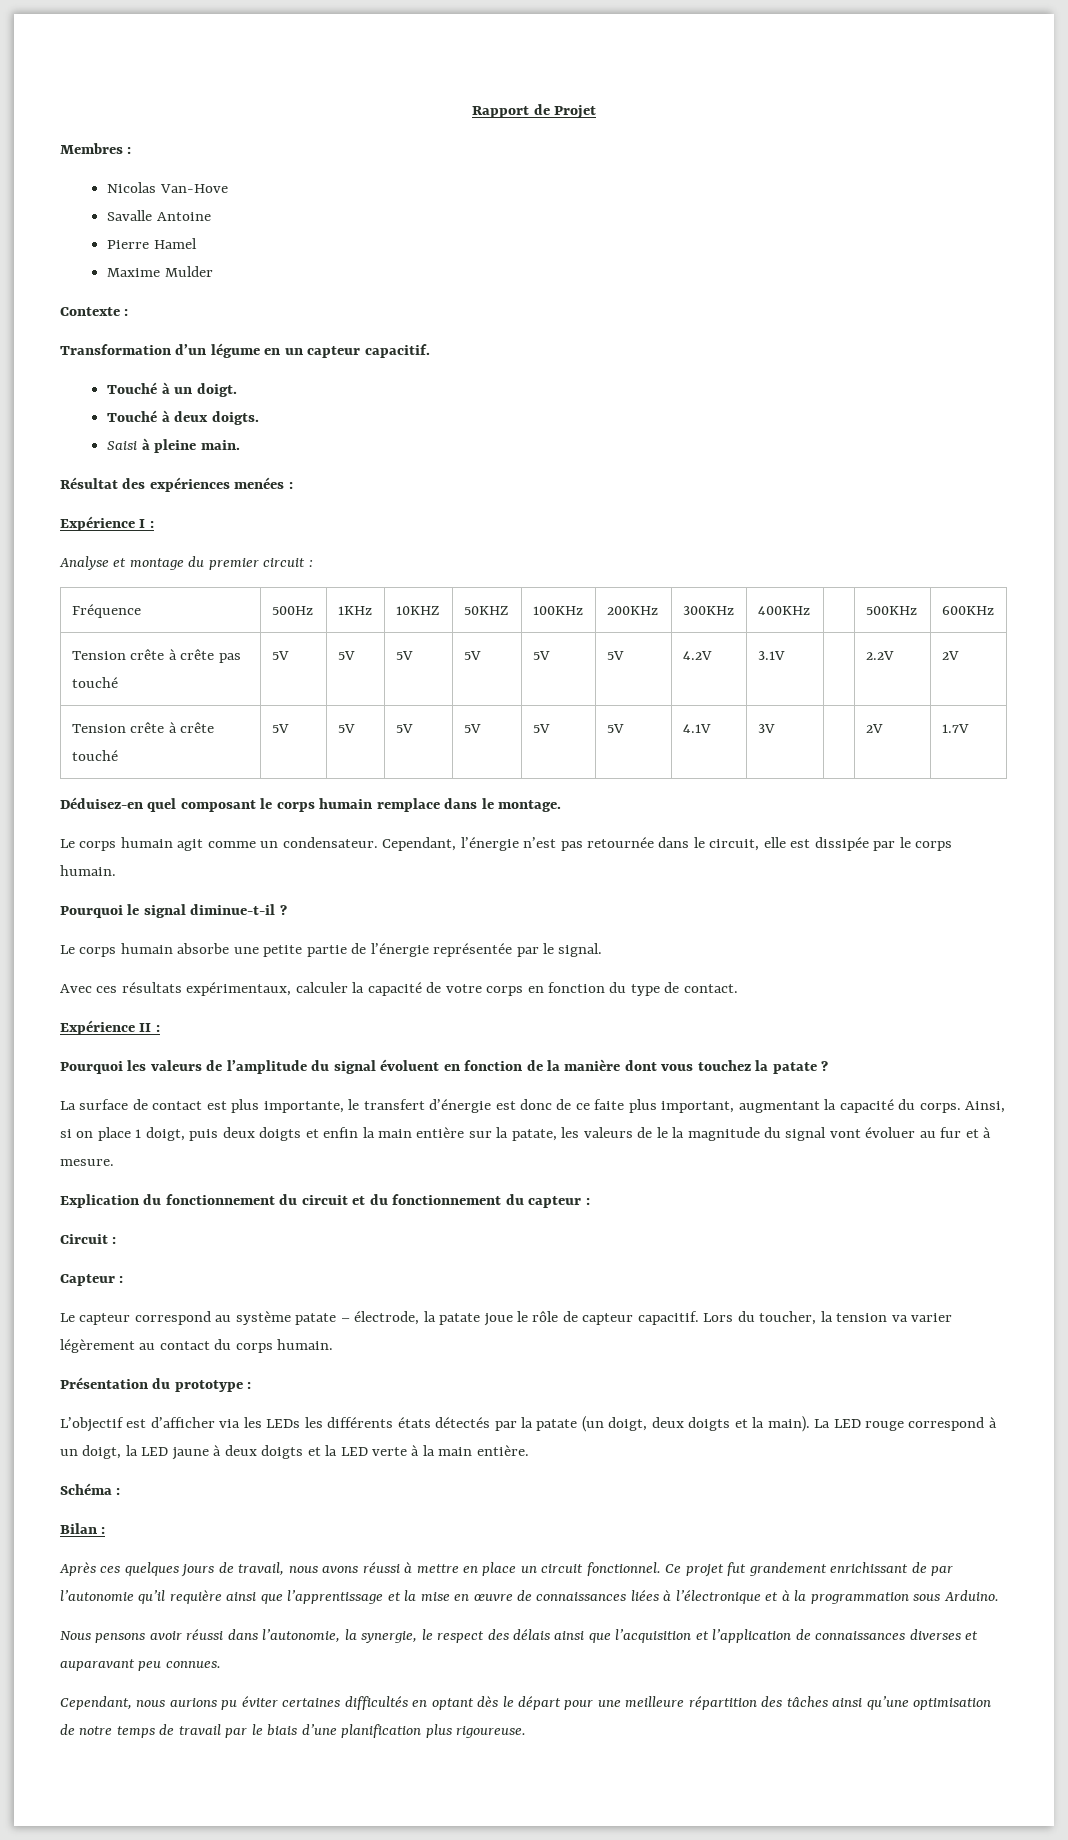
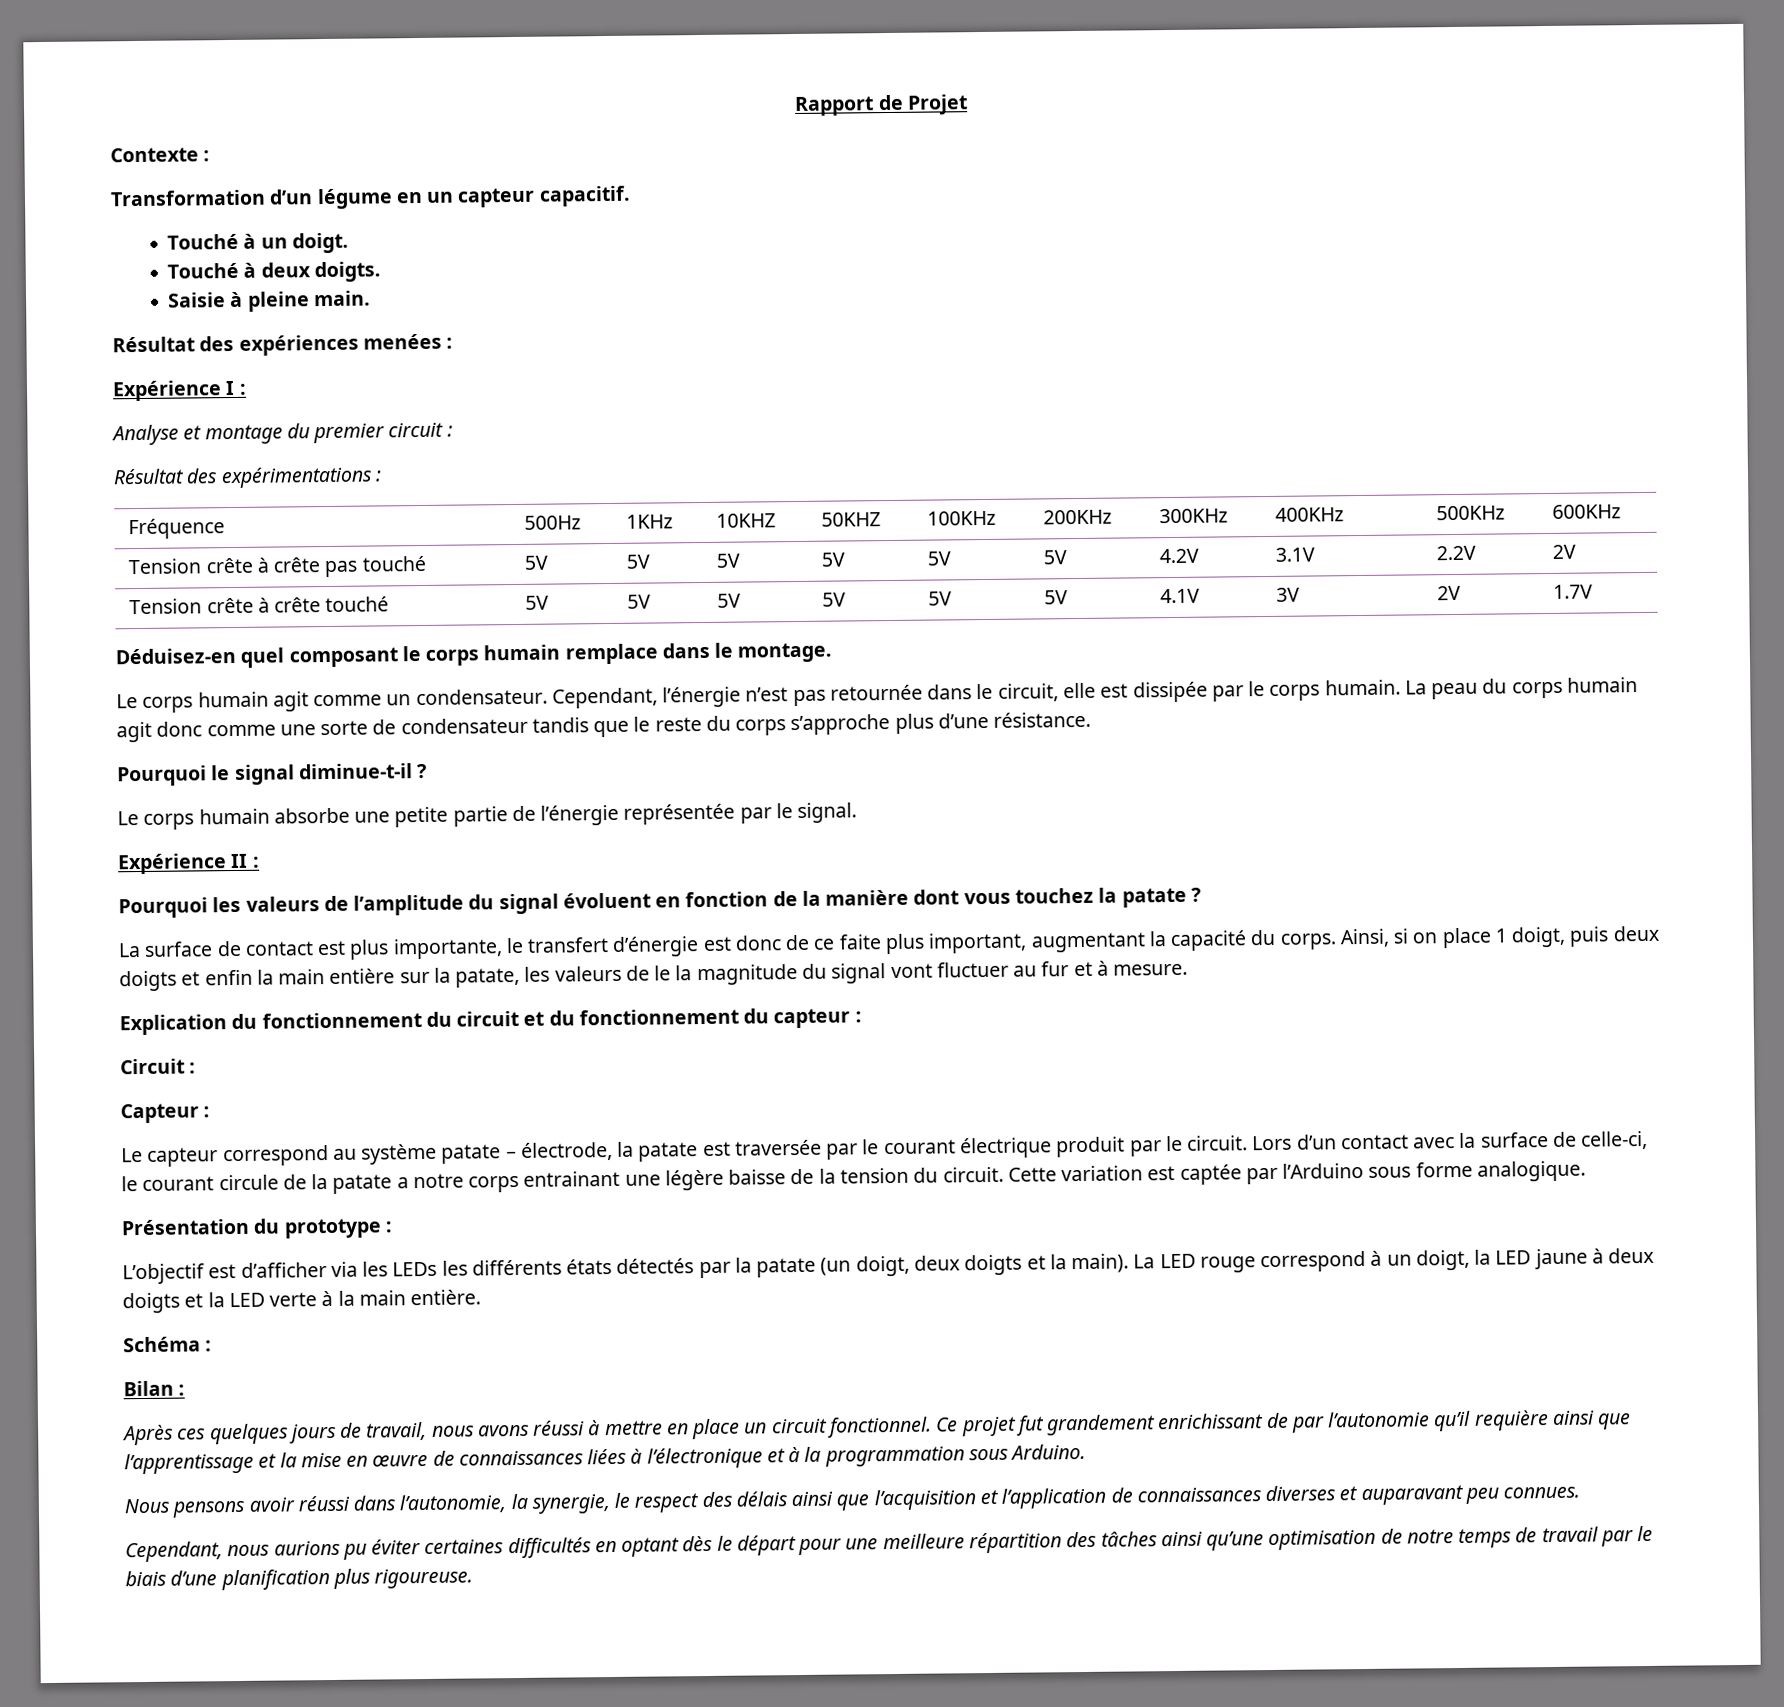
- Membres :
- Nicolas Van-Hove
- Savalle Antoine
- Pierre Hamel
- Maxime Mulder
- Saisi à pleine main.
+ Saisie à pleine main.
+ Résultat des expérimentations :
+ La peau du corps humain agit donc comme une sorte de condensateur tandis que le reste du corps s’approche plus d’une résistance.
- Avec ces résultats expérimentaux, calculer la capacité de votre corps en fonction du type de contact.
- Ainsi, si on place 1 doigt, puis deux doigts et enfin la main entière sur la patate, les valeurs de le la magnitude du signal vont évoluer au fur et à mesure.
+ Ainsi, si on place 1 doigt, puis deux doigts et enfin la main entière sur la patate, les valeurs de le la magnitude du signal vont fluctuer au fur et à mesure.
- Le capteur correspond au système patate – électrode, la patate joue le rôle de capteur capacitif. Lors du toucher, la tension va varier légèrement au contact du corps humain.
+ Le capteur correspond au système patate – électrode, la patate est traversée par le courant électrique produit par le circuit. Lors d’un contact avec la surface de celle-ci, le courant circule de la patate a notre corps entrainant une légère baisse de la tension du circuit. Cette variation est captée par l’Arduino sous forme analogique.

